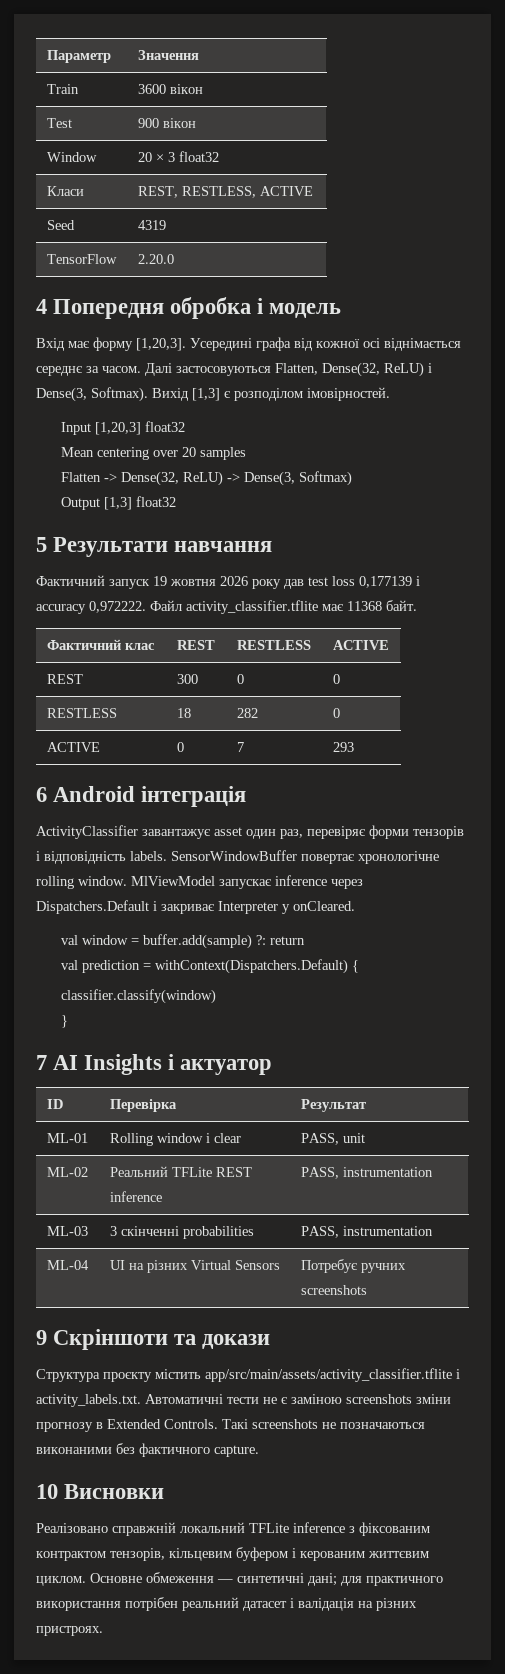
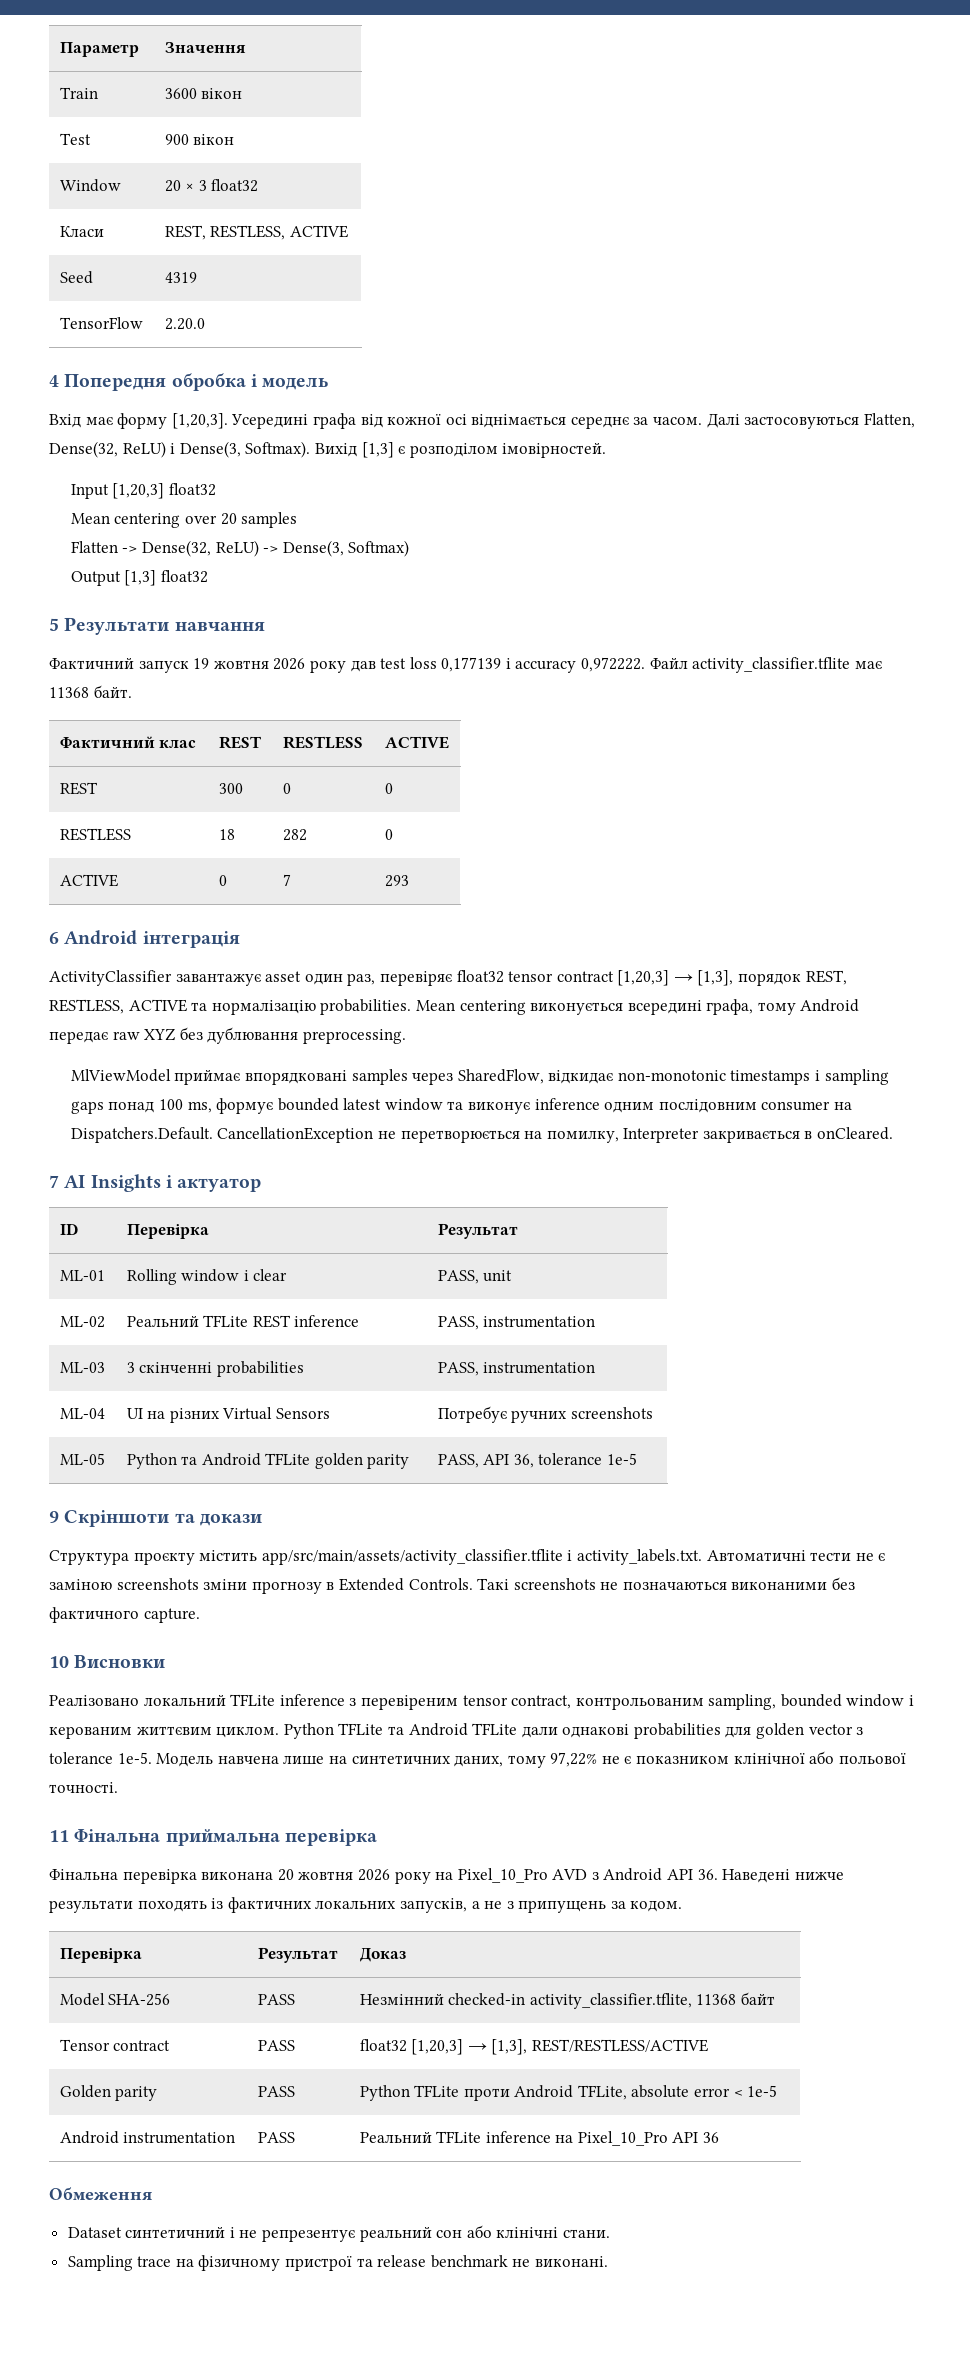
- ActivityClassifier завантажує asset один раз, перевіряє форми тензорів і відповідність labels. SensorWindowBuffer повертає хронологічне rolling window. MlViewModel запускає inference через Dispatchers.Default і закриває Interpreter у onCleared.
- val window = buffer.add(sample) ?: return
- val prediction = withContext(Dispatchers.Default) {
- classifier.classify(window)
- }
+ ActivityClassifier завантажує asset один раз, перевіряє float32 tensor contract [1,20,3] → [1,3], порядок REST, RESTLESS, ACTIVE та нормалізацію probabilities. Mean centering виконується всередині графа, тому Android передає raw XYZ без дублювання preprocessing.
+ MlViewModel приймає впорядковані samples через SharedFlow, відкидає non-monotonic timestamps і sampling gaps понад 100 ms, формує bounded latest window та виконує inference одним послідовним consumer на Dispatchers.Default. CancellationException не перетворюється на помилку, Interpreter закривається в onCleared.
+ ML-05 | Python та Android TFLite golden parity | PASS, API 36, tolerance 1e-5
- Реалізовано справжній локальний TFLite inference з фіксованим контрактом тензорів, кільцевим буфером і керованим життєвим циклом. Основне обмеження — синтетичні дані; для практичного використання потрібен реальний датасет і валідація на різних пристроях.
+ Реалізовано локальний TFLite inference з перевіреним tensor contract, контрольованим sampling, bounded window і керованим життєвим циклом. Python TFLite та Android TFLite дали однакові probabilities для golden vector з tolerance 1e-5. Модель навчена лише на синтетичних даних, тому 97,22% не є показником клінічної або польової точності.
+ 11 Фінальна приймальна перевірка
+ Фінальна перевірка виконана 20 жовтня 2026 року на Pixel_10_Pro AVD з Android API 36. Наведені нижче результати походять із фактичних локальних запусків, а не з припущень за кодом.
+ Перевірка | Результат | Доказ
+ Model SHA-256 | PASS | Незмінний checked-in activity_classifier.tflite, 11368 байт
+ Tensor contract | PASS | float32 [1,20,3] → [1,3], REST/RESTLESS/ACTIVE
+ Golden parity | PASS | Python TFLite проти Android TFLite, absolute error < 1e-5
+ Android instrumentation | PASS | Реальний TFLite inference на Pixel_10_Pro API 36
+ Обмеження
+ Dataset синтетичний і не репрезентує реальний сон або клінічні стани.
+ Sampling trace на фізичному пристрої та release benchmark не виконані.

